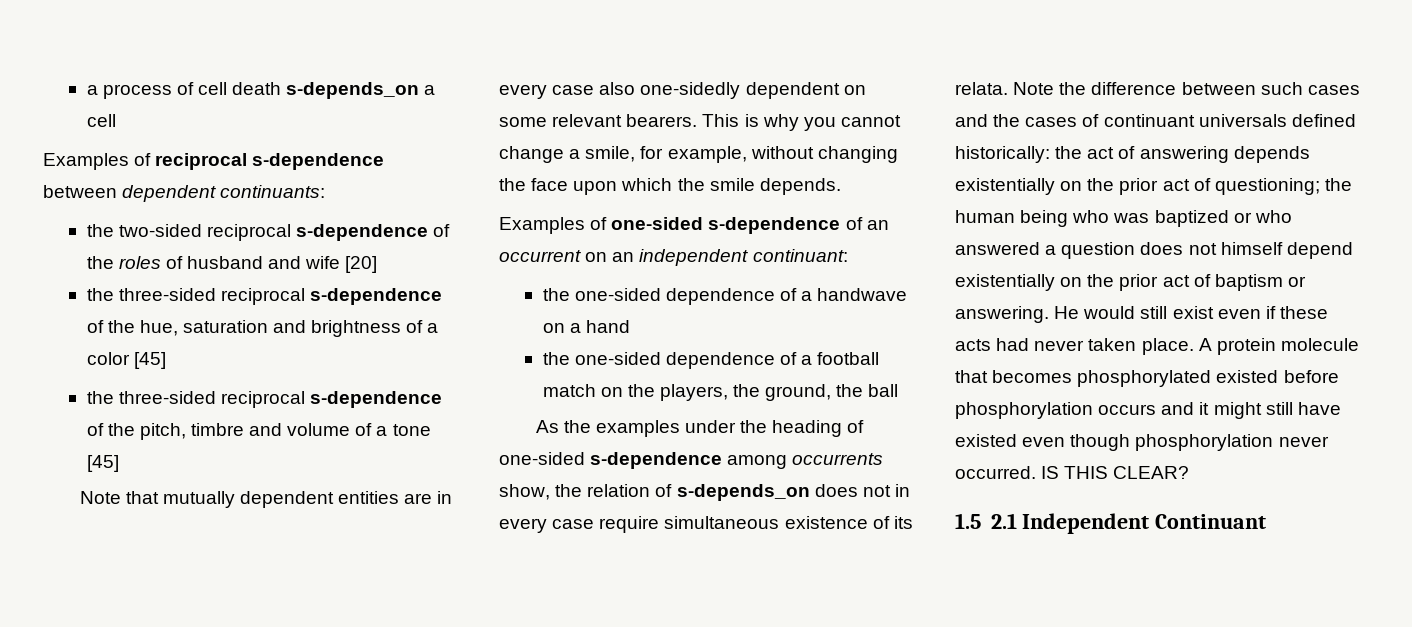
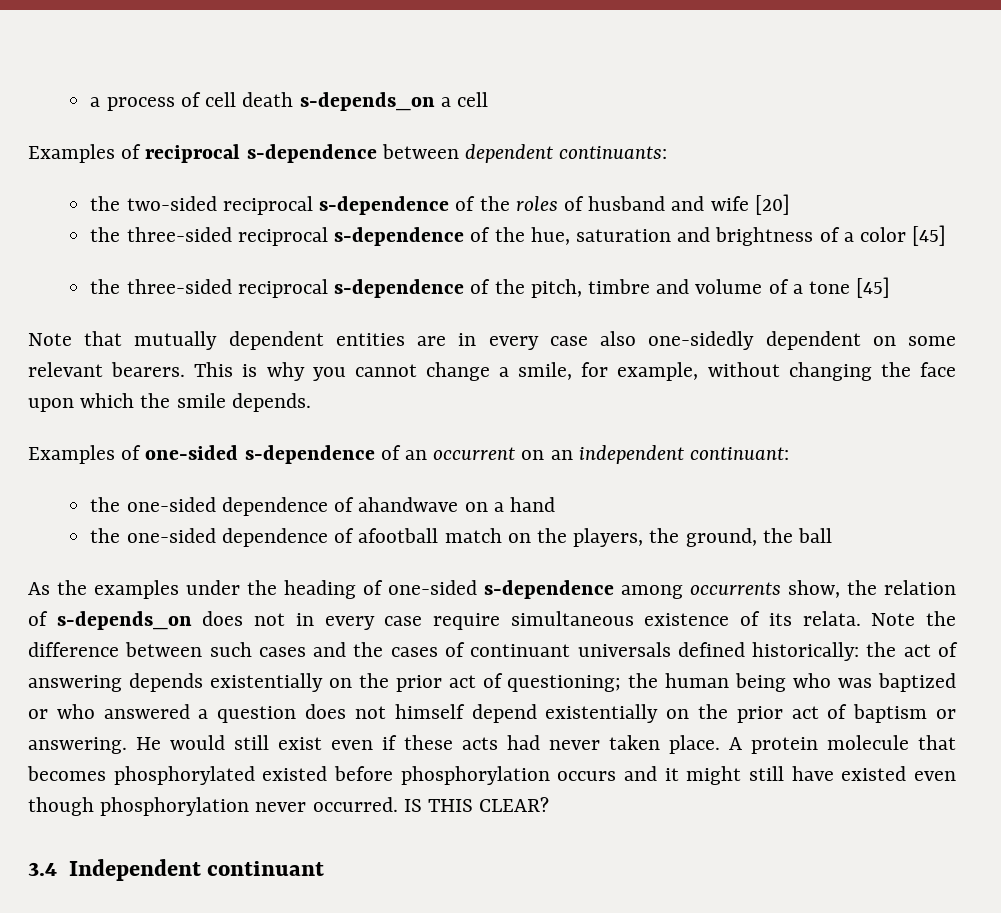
- the one-sided dependence of a handwave on a hand
+ the one-sided dependence of ahandwave on a hand
- the one-sided dependence of a football match on the players, the ground, the ball
+ the one-sided dependence of afootball match on the players, the ground, the ball
- 1.5 2.1 Independent Continuant
+ 3.4 Independent continuant

